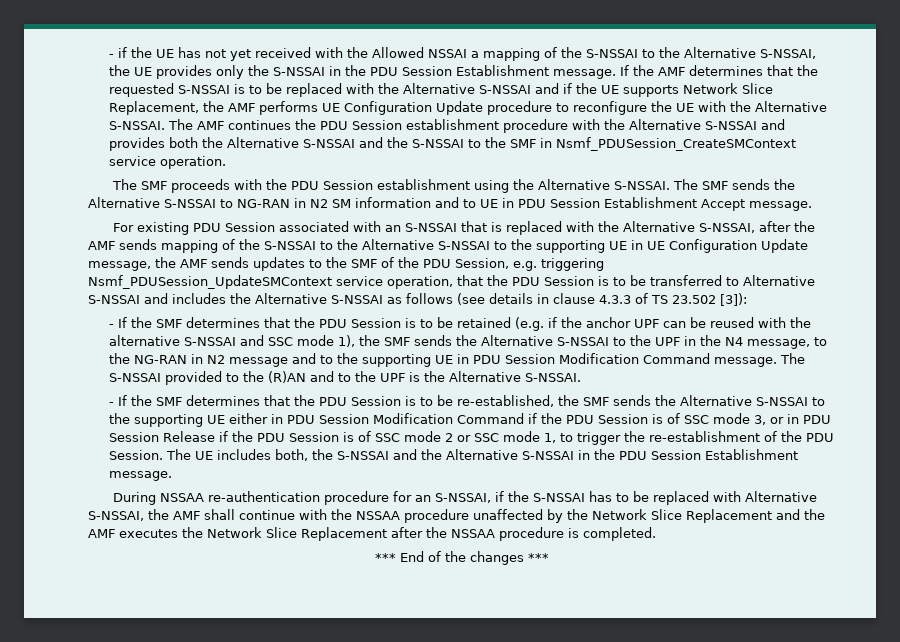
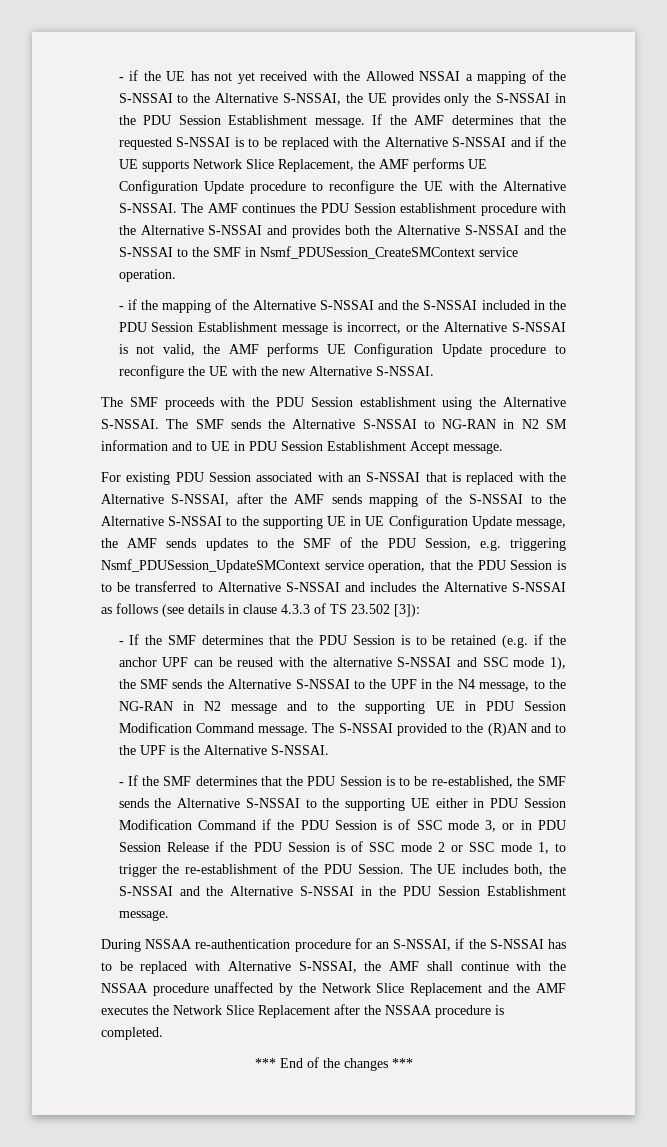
+ - if the mapping of the Alternative S-NSSAI and the S-NSSAI included in the PDU Session Establishment message is incorrect, or the Alternative S-NSSAI is not valid, the AMF performs UE Configuration Update procedure to reconfigure the UE with the new Alternative S-NSSAI.

